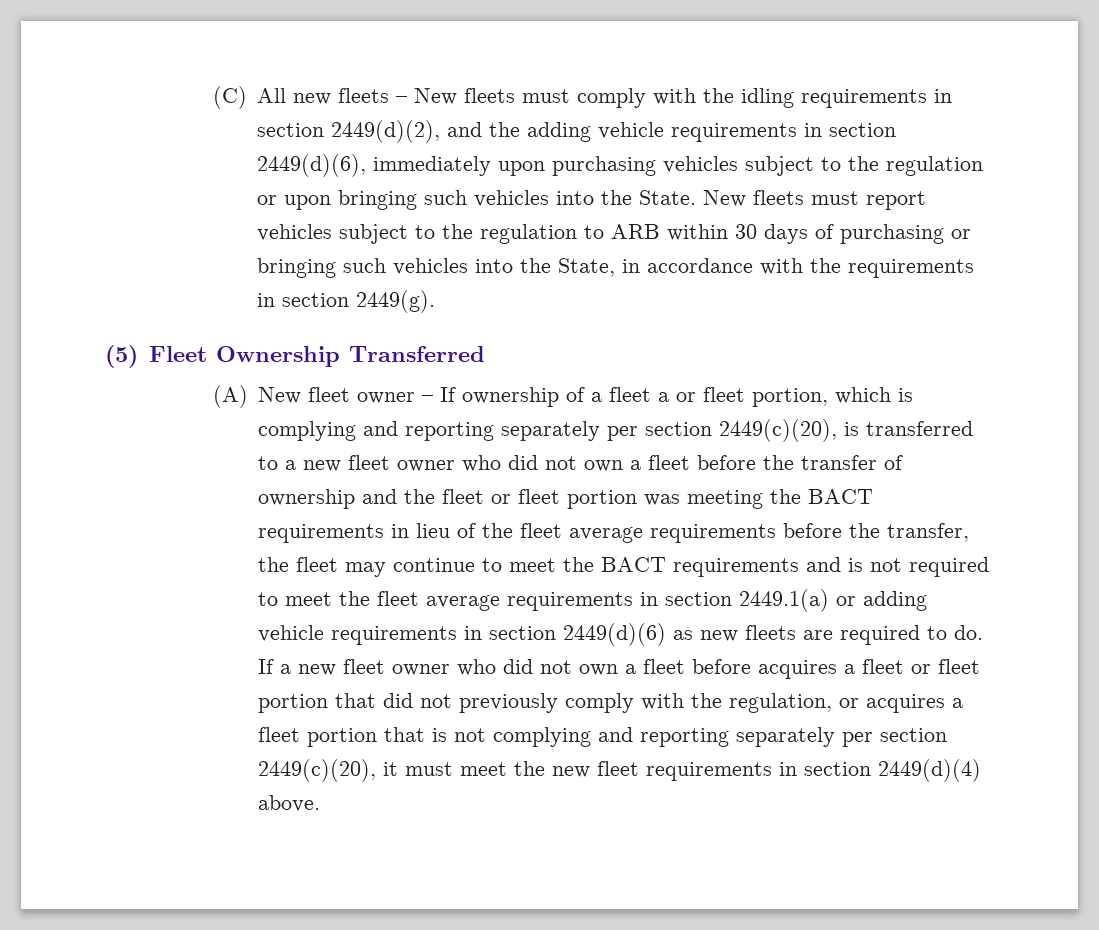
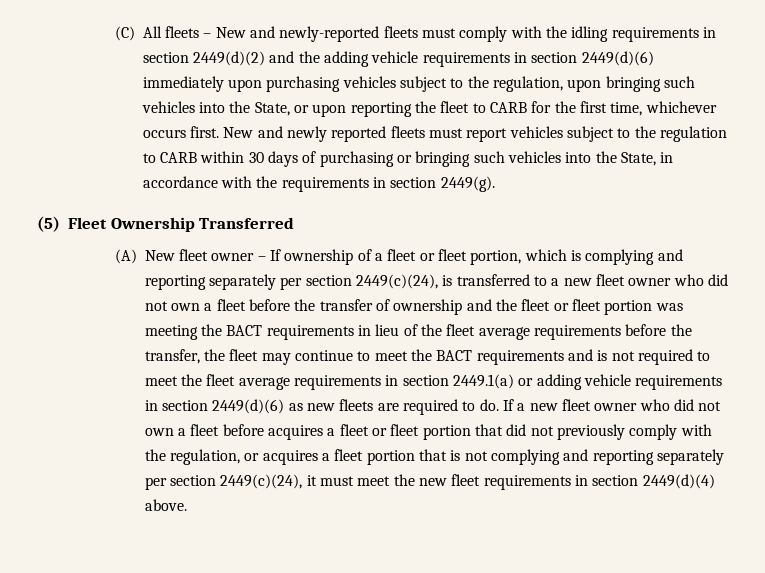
- (C) All new fleets – New fleets must comply with the idling requirements in section 2449(d)(2), and the adding vehicle requirements in section 2449(d)(6), immediately upon purchasing vehicles subject to the regulation or upon bringing such vehicles into the State. New fleets must report vehicles subject to the regulation to ARB within 30 days of purchasing or bringing such vehicles into the State, in accordance with the requirements in section 2449(g).
+ (C) All fleets – New and newly-reported fleets must comply with the idling requirements in section 2449(d)(2) and the adding vehicle requirements in section 2449(d)(6) immediately upon purchasing vehicles subject to the regulation, upon bringing such vehicles into the State, or upon reporting the fleet to CARB for the first time, whichever occurs first. New and newly reported fleets must report vehicles subject to the regulation to CARB within 30 days of purchasing or bringing such vehicles into the State, in accordance with the requirements in section 2449(g).
- (A) New fleet owner – If ownership of a fleet a or fleet portion, which is complying and reporting separately per section 2449(c)(20), is transferred to a new fleet owner who did not own a fleet before the transfer of ownership and the fleet or fleet portion was meeting the BACT requirements in lieu of the fleet average requirements before the transfer, the fleet may continue to meet the BACT requirements and is not required to meet the fleet average requirements in section 2449.1(a) or adding vehicle requirements in section 2449(d)(6) as new fleets are required to do.
+ (A) New fleet owner – If ownership of a fleet or fleet portion, which is complying and reporting separately per section 2449(c)(24), is transferred to a new fleet owner who did not own a fleet before the transfer of ownership and the fleet or fleet portion was meeting the BACT requirements in lieu of the fleet average requirements before the transfer, the fleet may continue to meet the BACT requirements and is not required to meet the fleet average requirements in section 2449.1(a) or adding vehicle requirements in section 2449(d)(6) as new fleets are required to do.
- If a new fleet owner who did not own a fleet before acquires a fleet or fleet portion that did not previously comply with the regulation, or acquires a fleet portion that is not complying and reporting separately per section 2449(c)(20), it must meet the new fleet requirements in section 2449(d)(4) above.
+ If a new fleet owner who did not own a fleet before acquires a fleet or fleet portion that did not previously comply with the regulation, or acquires a fleet portion that is not complying and reporting separately per section 2449(c)(24), it must meet the new fleet requirements in section 2449(d)(4) above.

